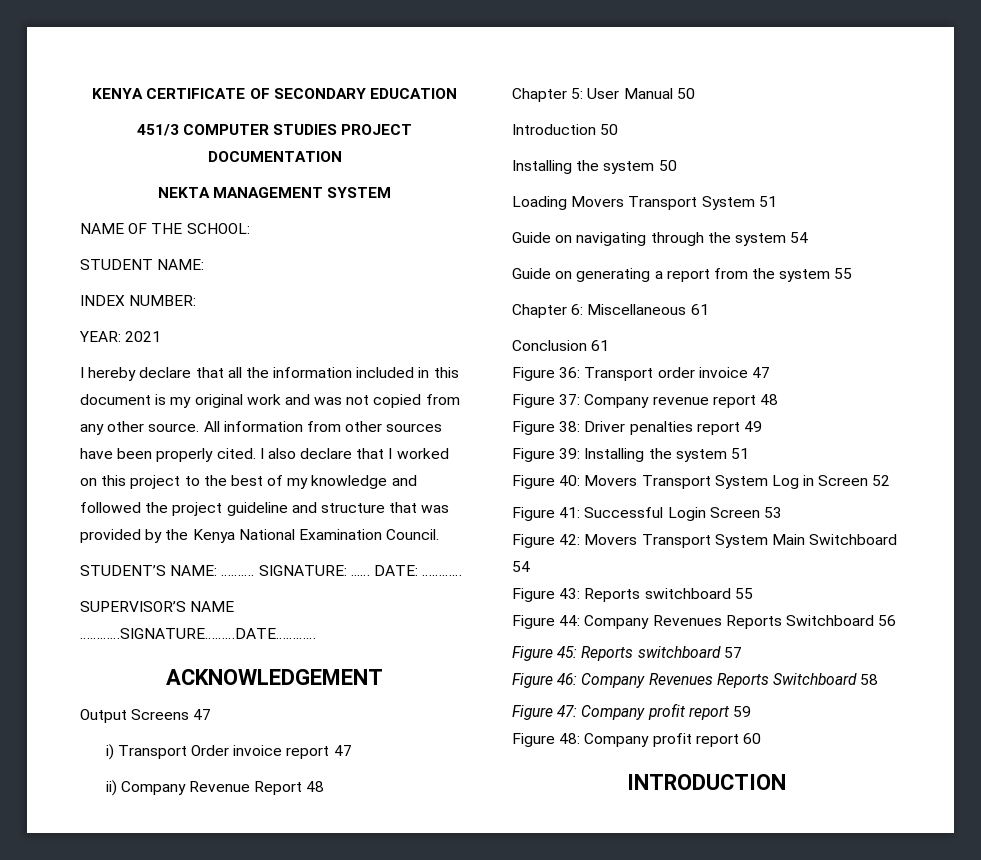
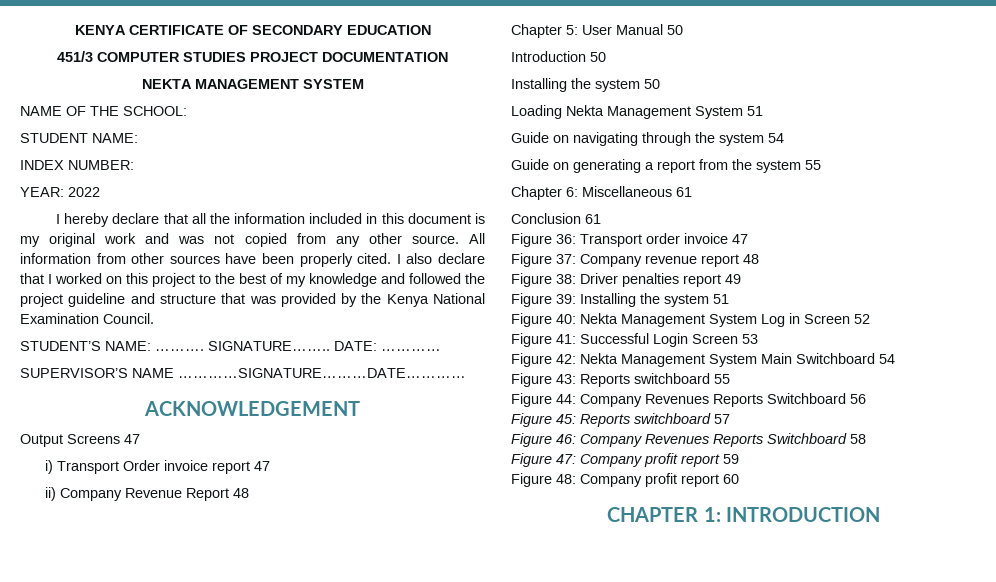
- YEAR: 2021
+ YEAR: 2022
- SIGNATURE: ...…
+ SIGNATURE……..
- Loading Movers Transport System 51
+ Loading Nekta Management System 51
- Figure 40: Movers Transport System Log in Screen 52
+ Figure 40: Nekta Management System Log in Screen 52
- Figure 42: Movers Transport System Main Switchboard 54
+ Figure 42: Nekta Management System Main Switchboard 54
- INTRODUCTION
+ CHAPTER 1: INTRODUCTION

